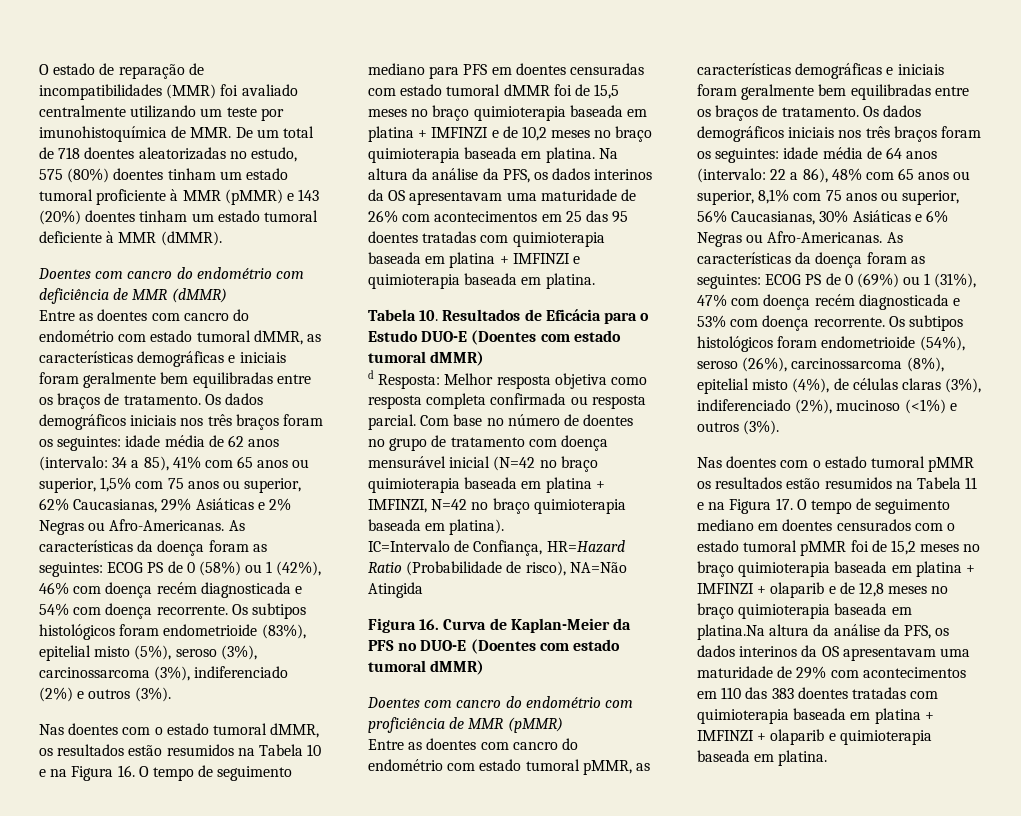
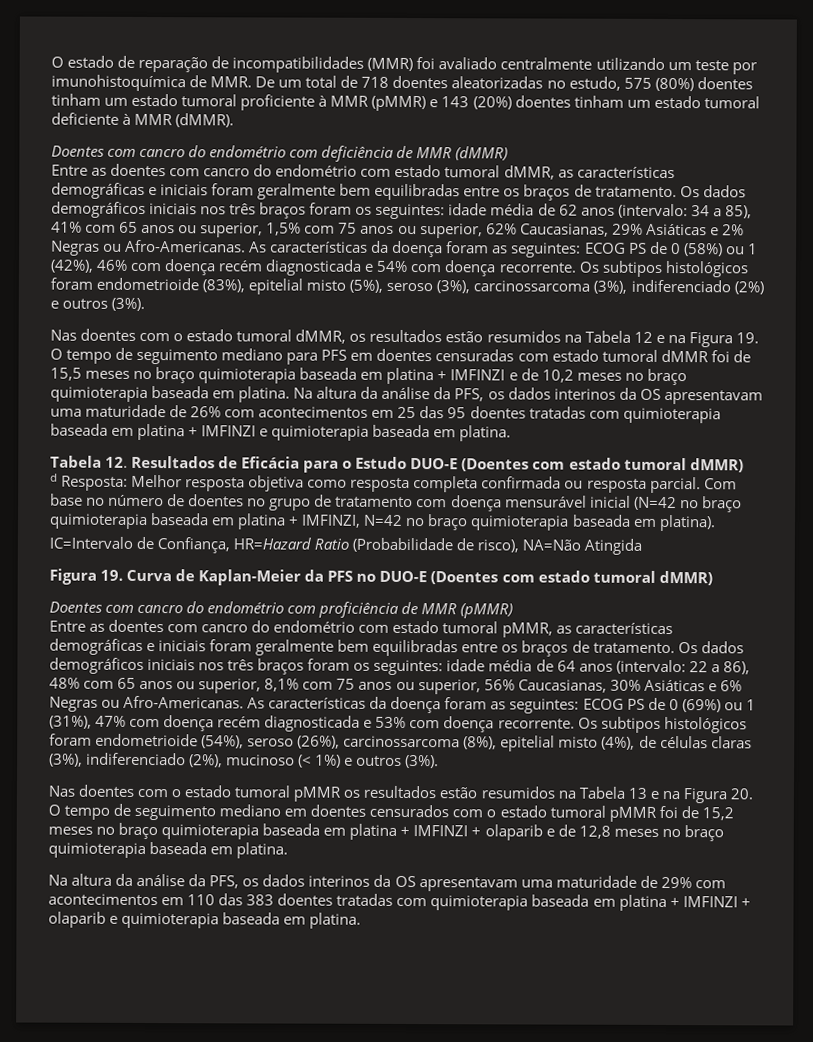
- Nas doentes com o estado tumoral dMMR, os resultados estão resumidos na Tabela 10 e na Figura 16. O tempo de seguimento mediano para PFS em doentes censuradas com estado tumoral dMMR foi de 15,5 meses no braço quimioterapia baseada em platina + IMFINZI e de 10,2 meses no braço quimioterapia baseada em platina.
+ Nas doentes com o estado tumoral dMMR, os resultados estão resumidos na Tabela 12 e na Figura 19. O tempo de seguimento mediano para PFS em doentes censuradas com estado tumoral dMMR foi de 15,5 meses no braço quimioterapia baseada em platina + IMFINZI e de 10,2 meses no braço quimioterapia baseada em platina.
- Tabela 10. Resultados de Eficácia para o Estudo DUO-E (Doentes com estado tumoral dMMR)
+ Tabela 12. Resultados de Eficácia para o Estudo DUO-E (Doentes com estado tumoral dMMR)
- Figura 16. Curva de Kaplan-Meier da PFS no DUO-E (Doentes com estado tumoral dMMR)
+ Figura 19. Curva de Kaplan-Meier da PFS no DUO-E (Doentes com estado tumoral dMMR)
- Os subtipos histológicos foram endometrioide (54%), seroso (26%), carcinossarcoma (8%), epitelial misto (4%), de células claras (3%), indiferenciado (2%), mucinoso (<1%) e outros (3%).
+ Os subtipos histológicos foram endometrioide (54%), seroso (26%), carcinossarcoma (8%), epitelial misto (4%), de células claras (3%), indiferenciado (2%), mucinoso (< 1%) e outros (3%).
- Nas doentes com o estado tumoral pMMR os resultados estão resumidos na Tabela 11 e na Figura 17. O tempo de seguimento mediano em doentes censurados com o estado tumoral pMMR foi de 15,2 meses no braço quimioterapia baseada em platina + IMFINZI + olaparib e de 12,8 meses no braço quimioterapia baseada em platina.Na altura da análise da PFS, os dados interinos da OS apresentavam uma maturidade de 29% com acontecimentos em 110 das 383 doentes tratadas com quimioterapia baseada em platina + IMFINZI + olaparib e quimioterapia baseada em platina.
+ Nas doentes com o estado tumoral pMMR os resultados estão resumidos na Tabela 13 e na Figura 20. O tempo de seguimento mediano em doentes censurados com o estado tumoral pMMR foi de 15,2 meses no braço quimioterapia baseada em platina + IMFINZI + olaparib e de 12,8 meses no braço quimioterapia baseada em platina.
+ Na altura da análise da PFS, os dados interinos da OS apresentavam uma maturidade de 29% com acontecimentos em 110 das 383 doentes tratadas com quimioterapia baseada em platina + IMFINZI + olaparib e quimioterapia baseada em platina.

